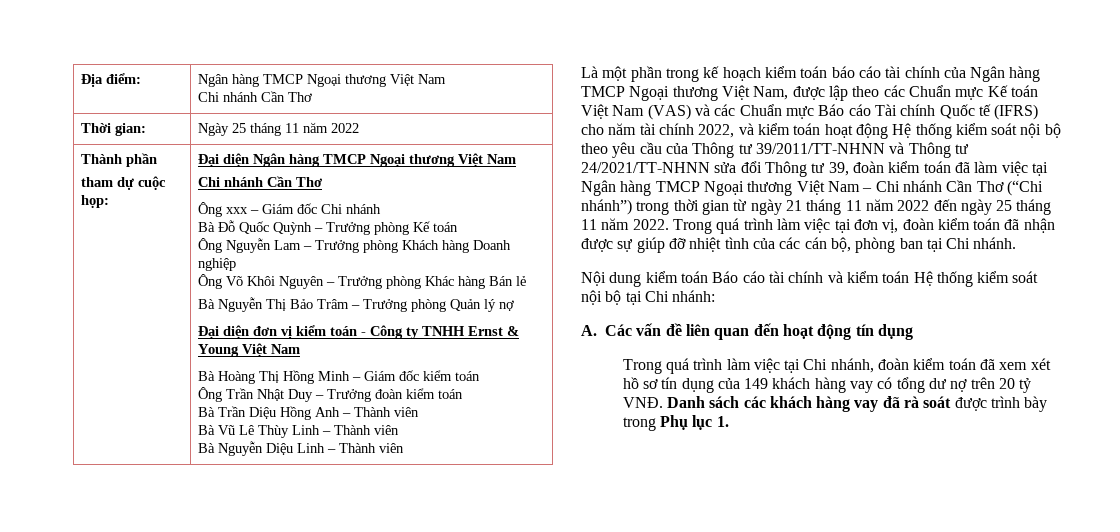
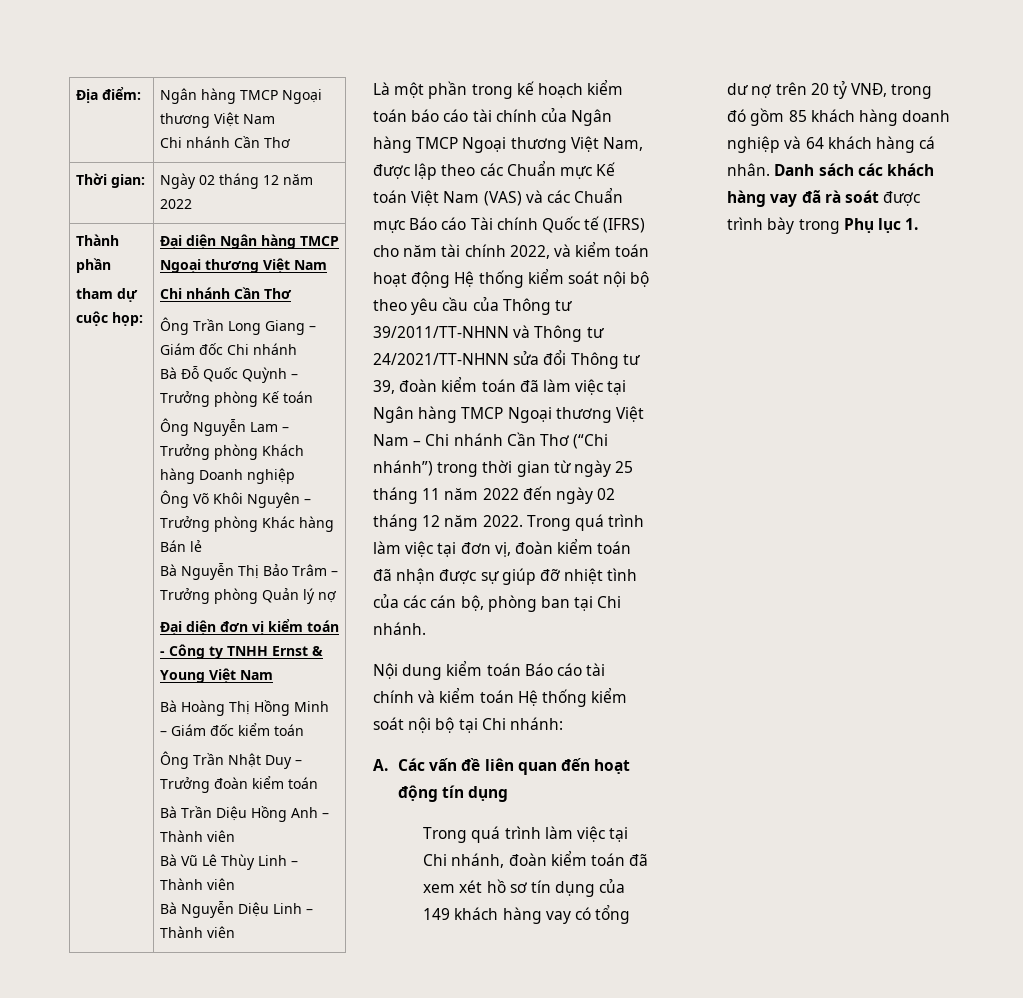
- Thời gian: | Ngày 25 tháng 11 năm 2022
+ Thời gian: | Ngày 02 tháng 12 năm 2022
- Ông xxx – Giám đốc Chi nhánh
+ Ông Trần Long Giang – Giám đốc Chi nhánh
- Là một phần trong kế hoạch kiểm toán báo cáo tài chính của Ngân hàng TMCP Ngoại thương Việt Nam, được lập theo các Chuẩn mực Kế toán Việt Nam (VAS) và các Chuẩn mực Báo cáo Tài chính Quốc tế (IFRS) cho năm tài chính 2022, và kiểm toán hoạt động Hệ thống kiểm soát nội bộ theo yêu cầu của Thông tư 39/2011/TT-NHNN và Thông tư 24/2021/TT-NHNN sửa đổi Thông tư 39, đoàn kiểm toán đã làm việc tại Ngân hàng TMCP Ngoại thương Việt Nam – Chi nhánh Cần Thơ (“Chi nhánh”) trong thời gian từ ngày 21 tháng 11 năm 2022 đến ngày 25 tháng 11 năm 2022.
+ Là một phần trong kế hoạch kiểm toán báo cáo tài chính của Ngân hàng TMCP Ngoại thương Việt Nam, được lập theo các Chuẩn mực Kế toán Việt Nam (VAS) và các Chuẩn mực Báo cáo Tài chính Quốc tế (IFRS) cho năm tài chính 2022, và kiểm toán hoạt động Hệ thống kiểm soát nội bộ theo yêu cầu của Thông tư 39/2011/TT-NHNN và Thông tư 24/2021/TT-NHNN sửa đổi Thông tư 39, đoàn kiểm toán đã làm việc tại Ngân hàng TMCP Ngoại thương Việt Nam – Chi nhánh Cần Thơ (“Chi nhánh”) trong thời gian từ ngày 25 tháng 11 năm 2022 đến ngày 02 tháng 12 năm 2022.
- Trong quá trình làm việc tại Chi nhánh, đoàn kiểm toán đã xem xét hồ sơ tín dụng của 149 khách hàng vay có tổng dư nợ trên 20 tỷ VNĐ. Danh sách các khách hàng vay đã rà soát được trình bày trong Phụ lục 1.
+ Trong quá trình làm việc tại Chi nhánh, đoàn kiểm toán đã xem xét hồ sơ tín dụng của 149 khách hàng vay có tổng dư nợ trên 20 tỷ VNĐ, trong đó gồm 85 khách hàng doanh nghiệp và 64 khách hàng cá nhân. Danh sách các khách hàng vay đã rà soát được trình bày trong Phụ lục 1.

